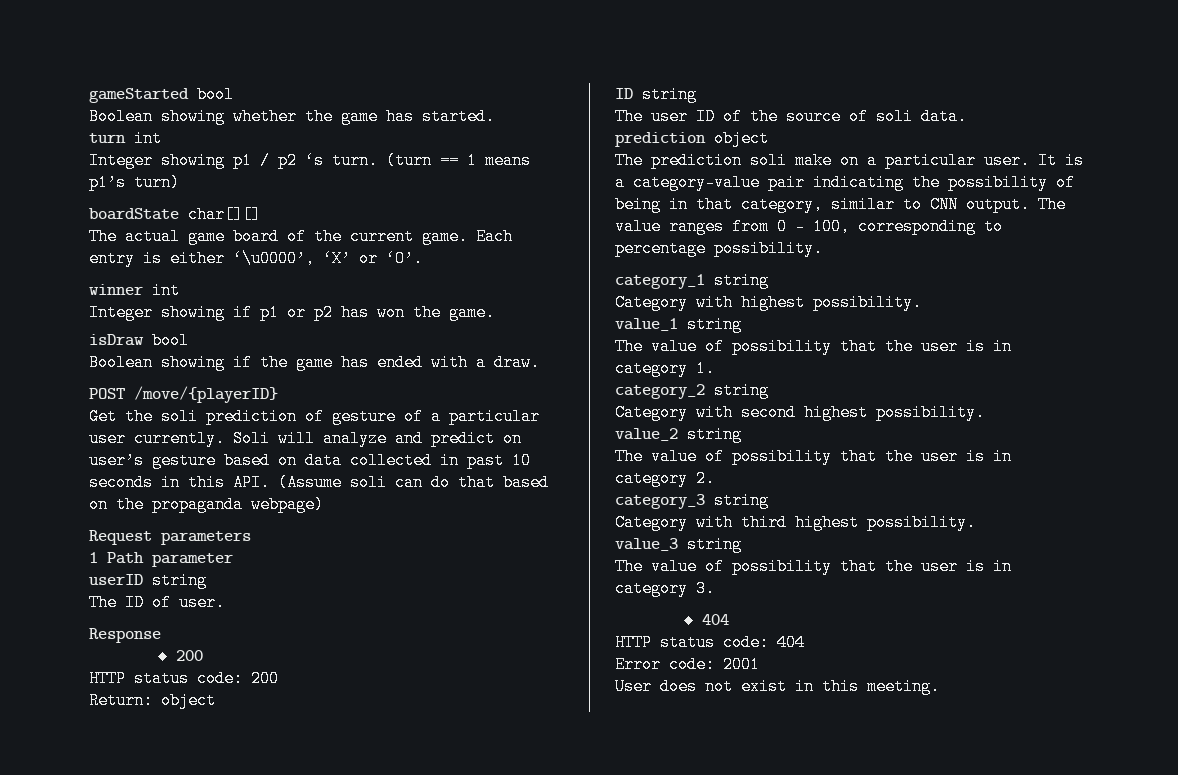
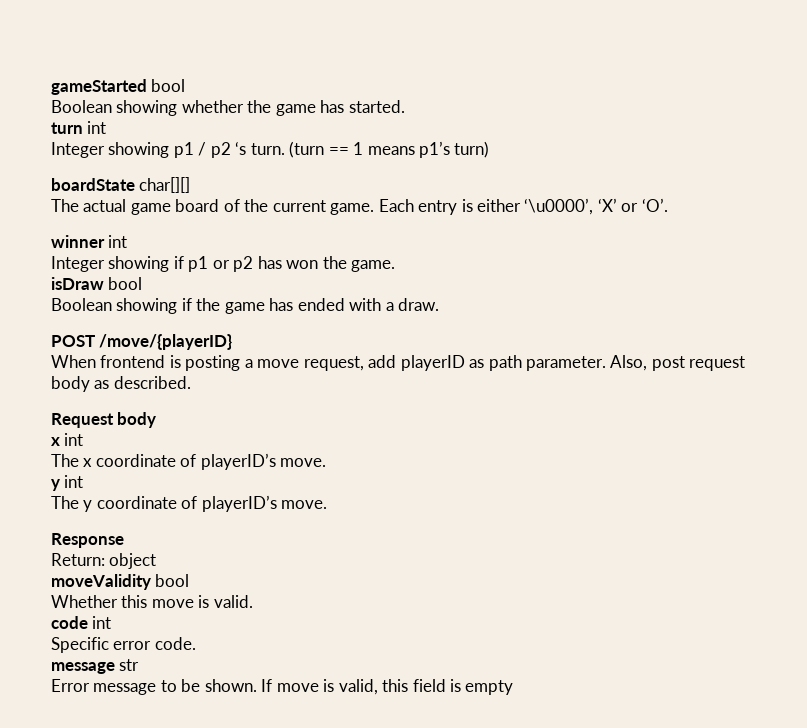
- Get the soli prediction of gesture of a particular user currently. Soli will analyze and predict on user’s gesture based on data collected in past 10 seconds in this API. (Assume soli can do that based on the propaganda webpage)
- Request parameters
- 1 Path parameter
- userID string
- The ID of user.
+ When frontend is posting a move request, add playerID as path parameter. Also, post request body as described.
+ Request body
+ x int
+ The x coordinate of playerID’s move.
+ y int
+ The y coordinate of playerID’s move.
  Response
- 200
- HTTP status code: 200
  Return: object
- ID string
- The user ID of the source of soli data.
- prediction object
- The prediction soli make on a particular user. It is a category-value pair indicating the possibility of being in that category, similar to CNN output. The value ranges from 0 – 100, corresponding to percentage possibility.
- category_1 string
- Category with highest possibility.
- value_1 string
- The value of possibility that the user is in category 1.
- category_2 string
- Category with second highest possibility.
- value_2 string
- The value of possibility that the user is in category 2.
- category_3 string
- Category with third highest possibility.
- value_3 string
- The value of possibility that the user is in category 3.
- 404
- HTTP status code: 404
- Error code: 2001
- User does not exist in this meeting.
+ moveValidity bool
+ Whether this move is valid.
+ code int
+ Specific error code.
+ message str
+ Error message to be shown. If move is valid, this field is empty

